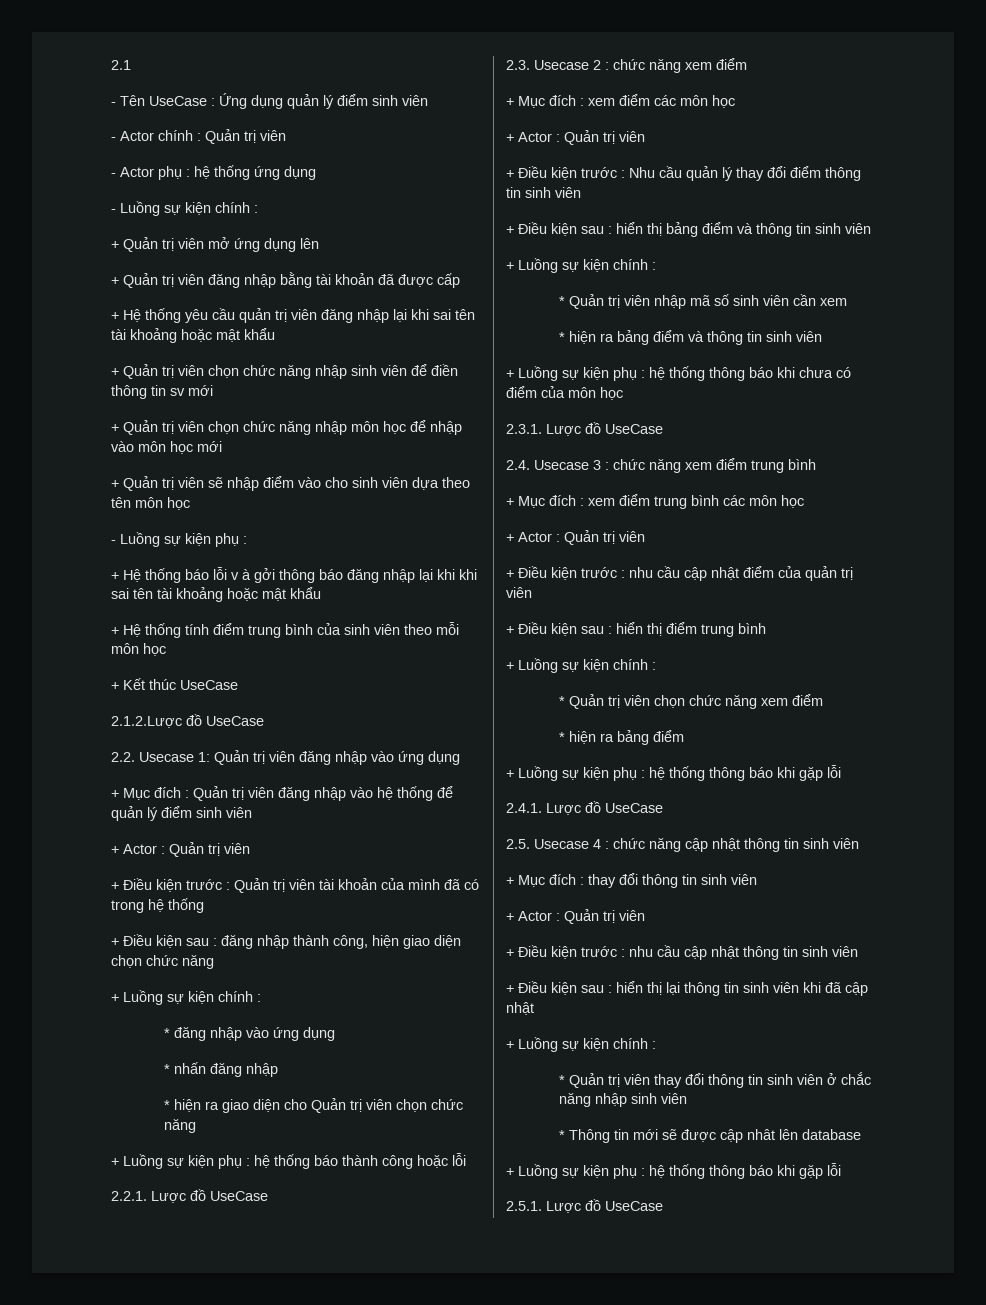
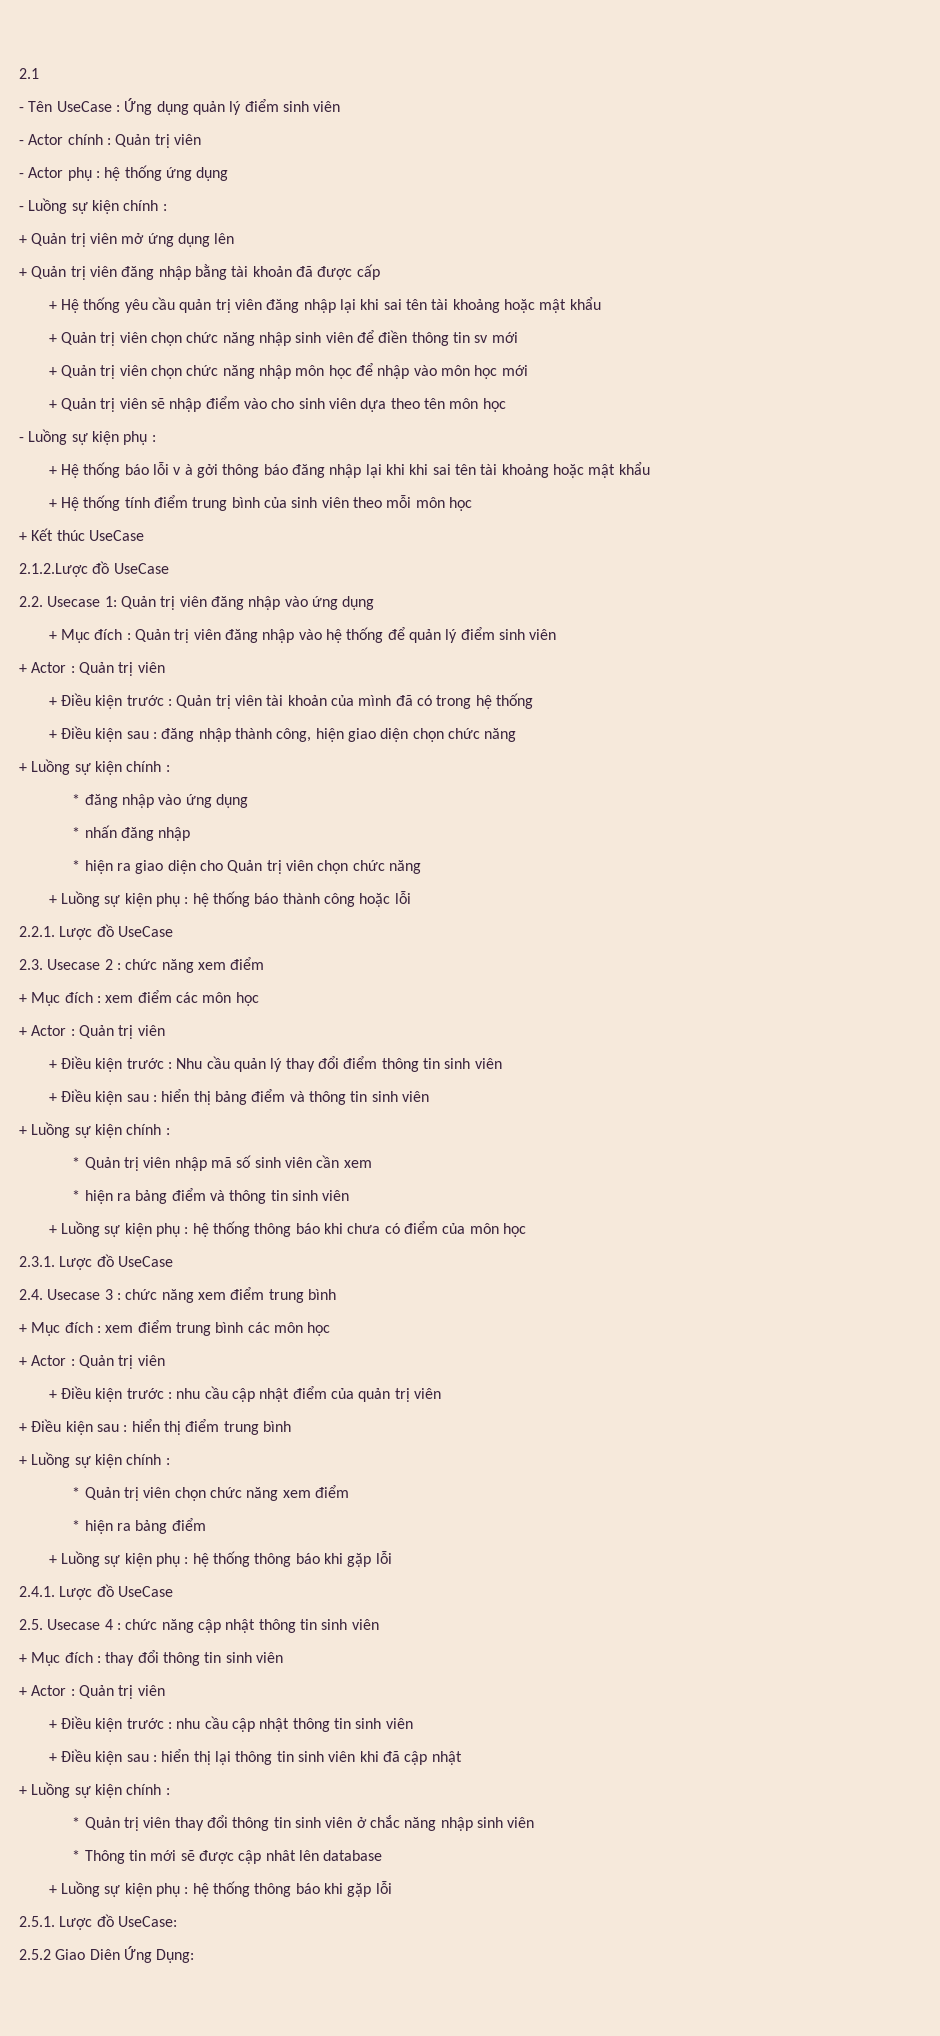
- 2.5.1. Lược đồ UseCase
+ 2.5.1. Lược đồ UseCase:
+ 2.5.2 Giao Diên Ứng Dụng:

